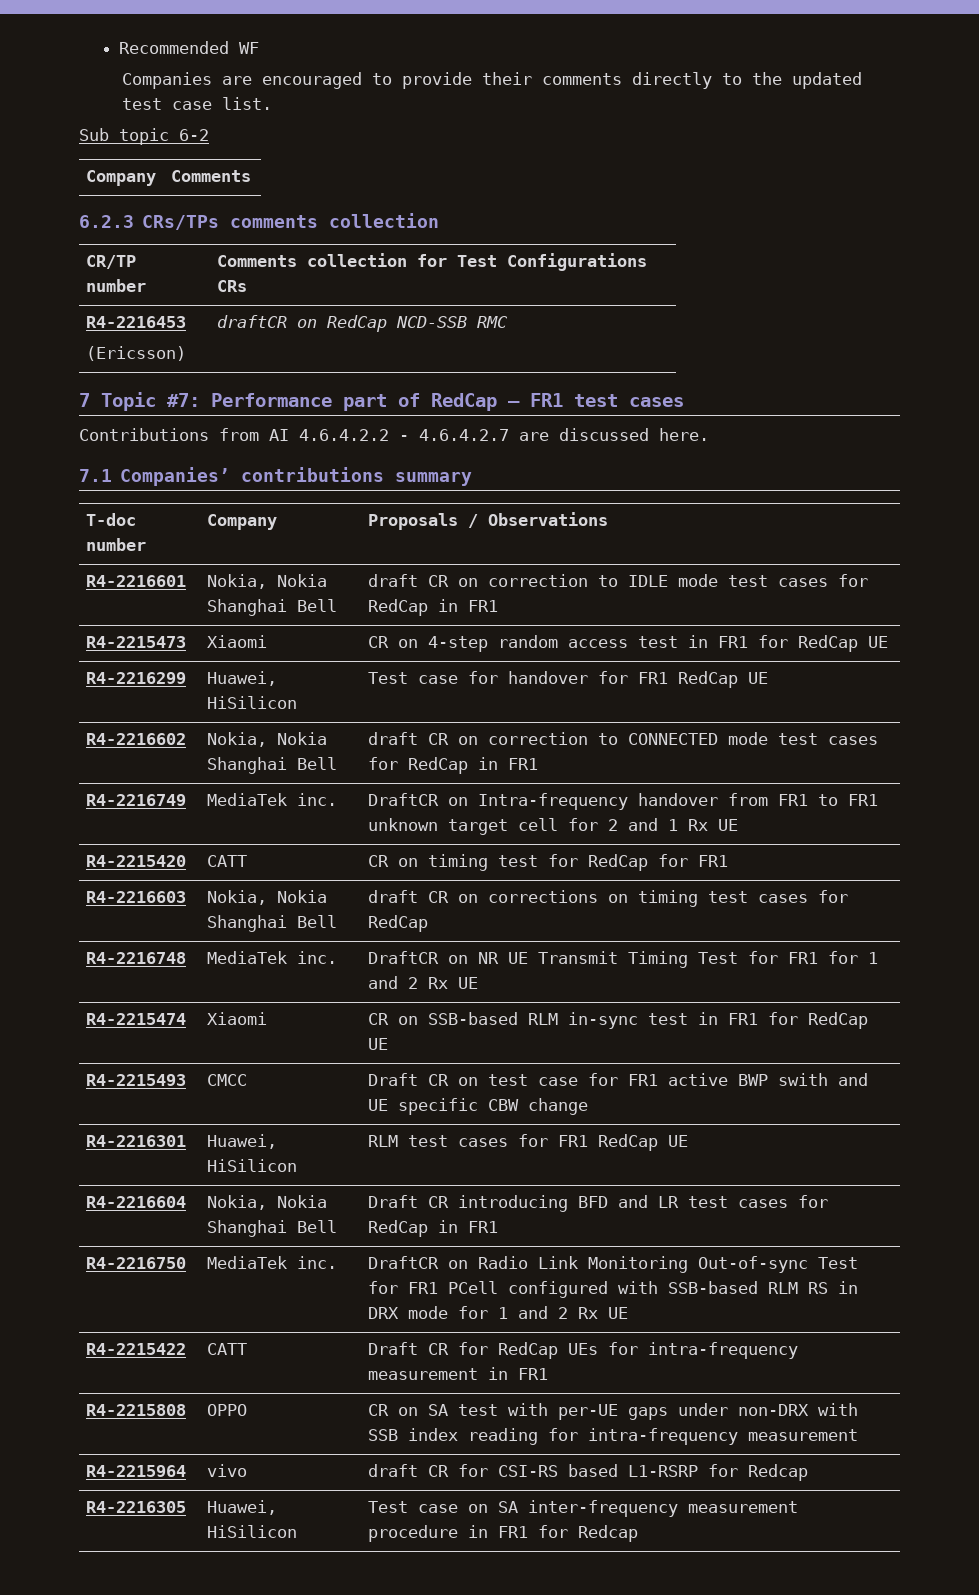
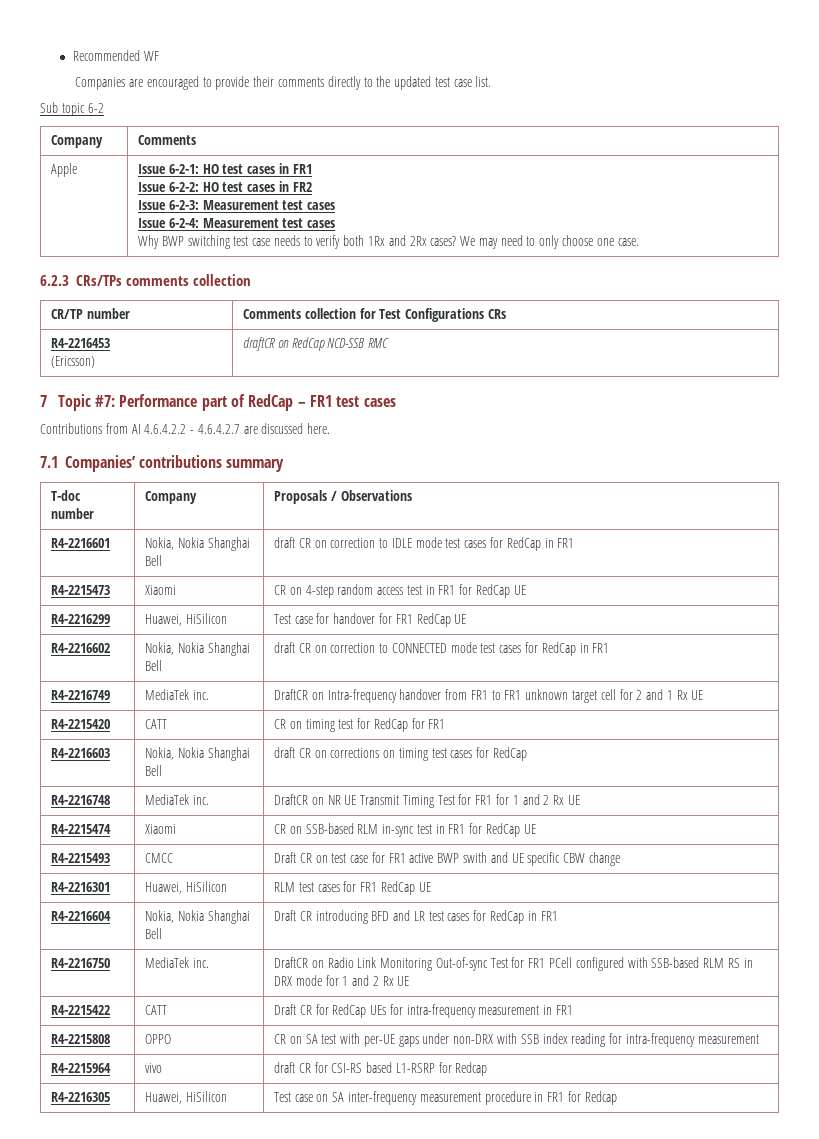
+ Apple | Issue 6-2-1: HO test cases in FR1
+ Issue 6-2-2: HO test cases in FR2
+ Issue 6-2-3: Measurement test cases
+ Issue 6-2-4: Measurement test cases
+ Why BWP switching test case needs to verify both 1Rx and 2Rx cases? We may need to only choose one case.

